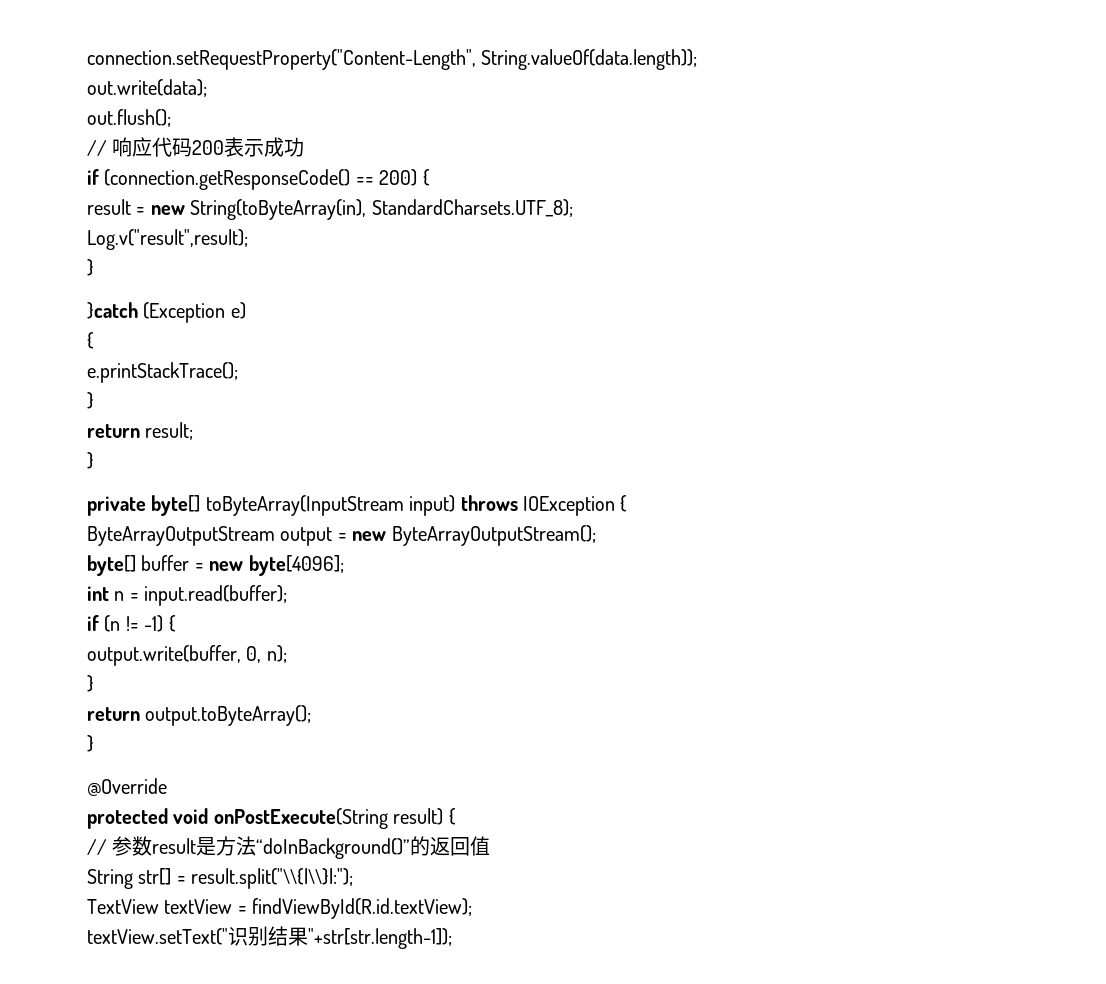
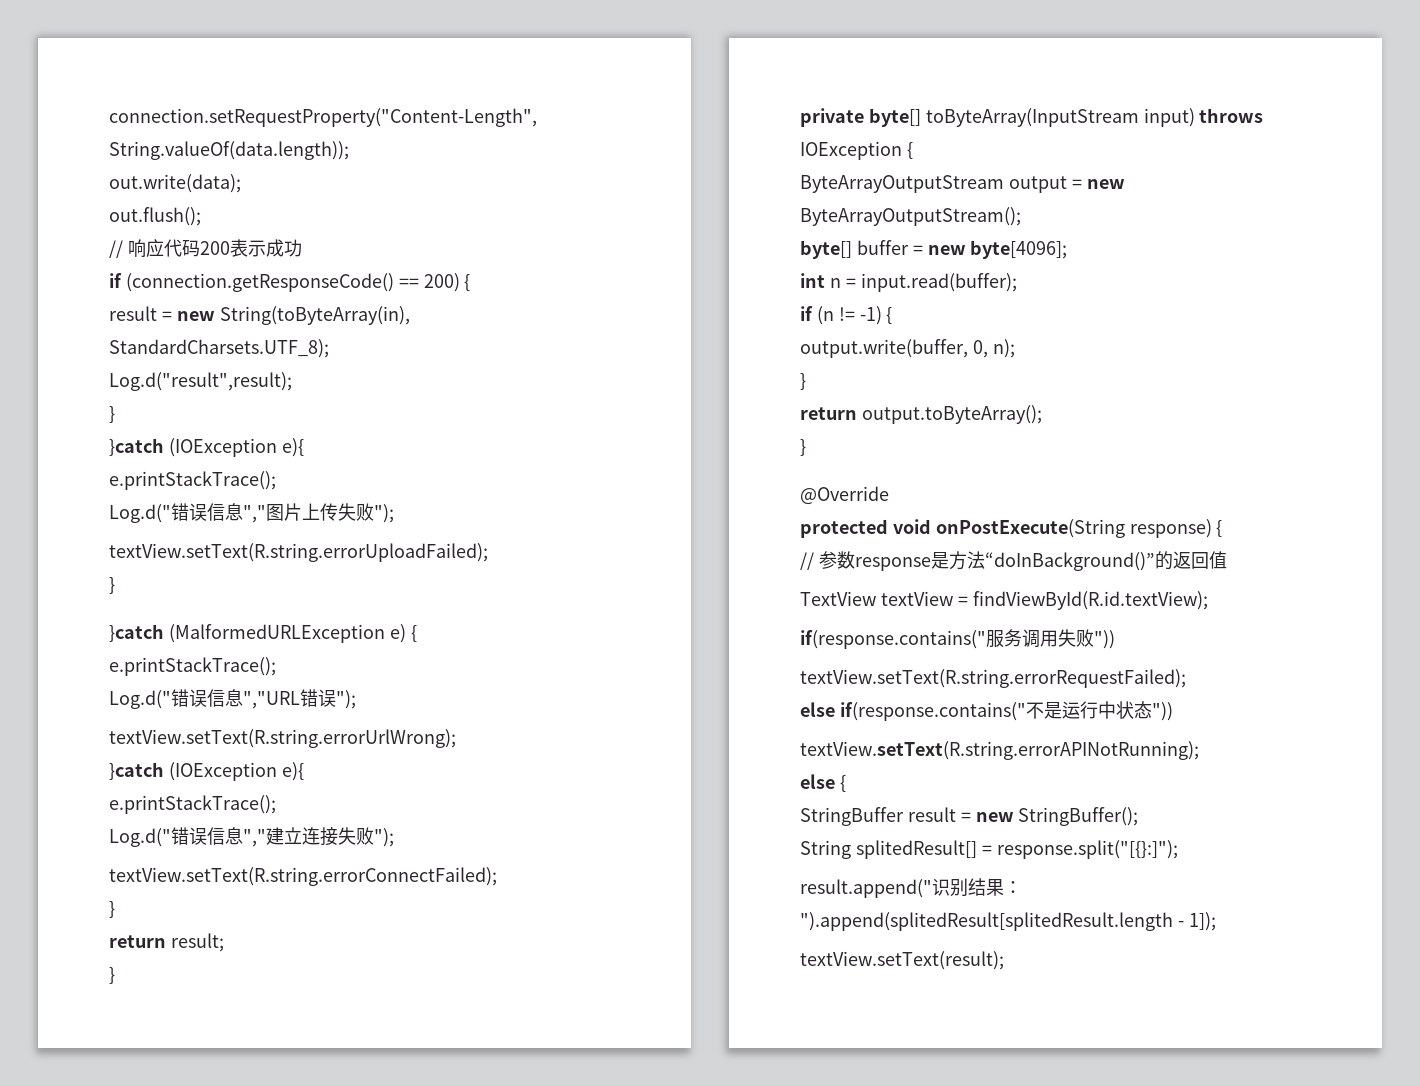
- Log.v("result",result);
+ Log.d("result",result);
  }
- }catch (Exception e)
- {
+ }catch (IOException e){
+ e.printStackTrace();
+ Log.d("错误信息","图片上传失败");
+ textView.setText(R.string.errorUploadFailed);
+ }
+ }catch (MalformedURLException e) {
+ Log.d("错误信息","URL错误");
+ textView.setText(R.string.errorUrlWrong);
+ }catch (IOException e){
+ e.printStackTrace();
+ Log.d("错误信息","建立连接失败");
+ textView.setText(R.string.errorConnectFailed);
- protected void onPostExecute(String result) {
+ protected void onPostExecute(String response) {
- // 参数result是方法“doInBackground()”的返回值
+ // 参数response是方法“doInBackground()”的返回值
- String str[] = result.split("\\{|\\}|:");
- textView.setText("识别结果"+str[str.length-1]);
+ if(response.contains("服务调用失败"))
+ textView.setText(R.string.errorRequestFailed);
+ else if(response.contains("不是运行中状态"))
+ textView.setText(R.string.errorAPINotRunning);
+ else {
+ StringBuffer result = new StringBuffer();
+ String splitedResult[] = response.split("[{}:]");
+ result.append("识别结果：").append(splitedResult[splitedResult.length - 1]);
+ textView.setText(result);

